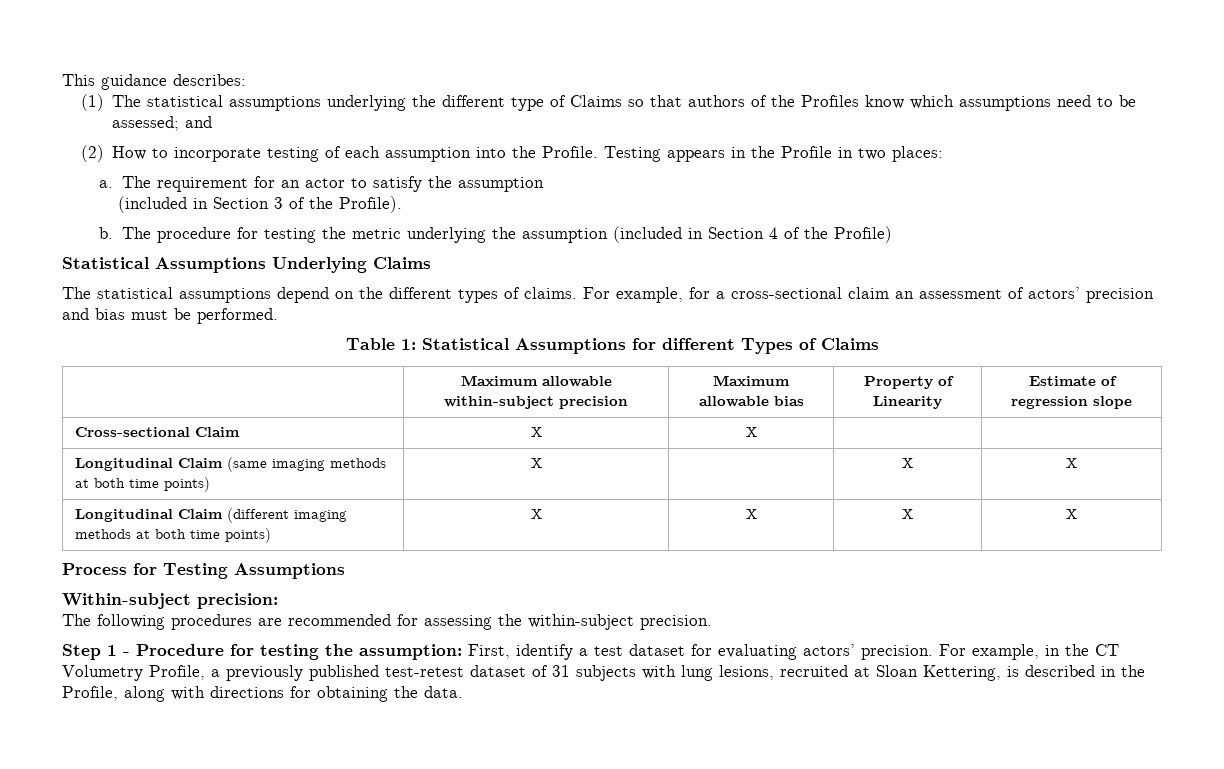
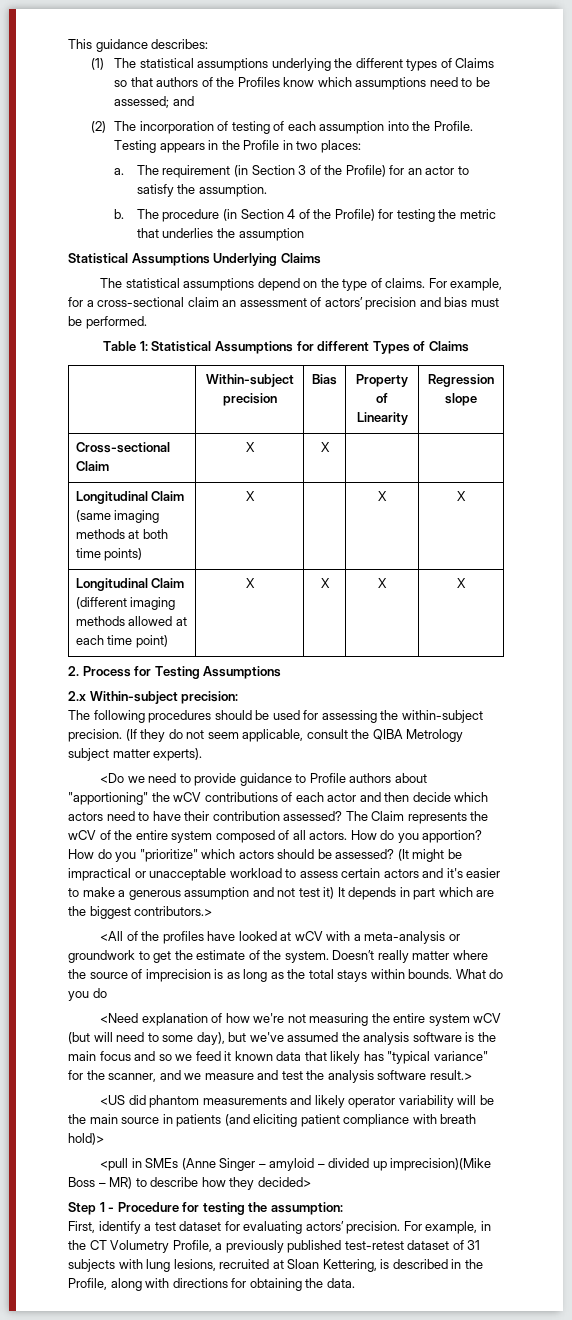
- (1) The statistical assumptions underlying the different type of Claims so that authors of the Profiles know which assumptions need to be assessed; and
+ (1) The statistical assumptions underlying the different types of Claims so that authors of the Profiles know which assumptions need to be assessed; and
- (2) How to incorporate testing of each assumption into the Profile.
+ (2) The incorporation of testing of each assumption into the Profile.
- The requirement for an actor to satisfy the assumption
- (included in Section 3 of the Profile).
- b. The procedure for testing the metric underlying the assumption (included in Section 4 of the Profile)
+ The requirement (in Section 3 of the Profile) for an actor to satisfy the assumption.
+ b. The procedure (in Section 4 of the Profile) for testing the metric that underlies the assumption
- The statistical assumptions depend on the different types of claims.
+ The statistical assumptions depend on the type of claims.
- | Maximum allowable within-subject precision | Maximum allowable bias | Property of Linearity | Estimate of regression slope
+ | Within-subject precision | Bias | Property of Linearity | Regression slope
- Longitudinal Claim (different imaging methods at both time points) | X | X | X | X
+ Longitudinal Claim (different imaging methods allowed at each time point) | X | X | X | X
- Process for Testing Assumptions
+ 2. Process for Testing Assumptions
- Within-subject precision:
+ 2.x Within-subject precision:
- The following procedures are recommended for assessing the within-subject precision.
+ The following procedures should be used for assessing the within-subject precision. (If they do not seem applicable, consult the QIBA Metrology subject matter experts).
+ <Do we need to provide guidance to Profile authors about "apportioning" the wCV contributions of each actor and then decide which actors need to have their contribution assessed? The Claim represents the wCV of the entire system composed of all actors. How do you apportion? How do you "prioritize" which actors should be assessed? (It might be impractical or unacceptable workload to assess certain actors and it's easier to make a generous assumption and not test it) It depends in part which are the biggest contributors.>
+ <All of the profiles have looked at wCV with a meta-analysis or groundwork to get the estimate of the system. Doesn’t really matter where the source of imprecision is as long as the total stays within bounds. What do you do
+ <Need explanation of how we're not measuring the entire system wCV (but will need to some day), but we've assumed the analysis software is the main focus and so we feed it known data that likely has "typical variance" for the scanner, and we measure and test the analysis software result.>
+ <US did phantom measurements and likely operator variability will be the main source in patients (and eliciting patient compliance with breath hold)>
+ <pull in SMEs (Anne Singer – amyloid – divided up imprecision)(Mike Boss – MR) to describe how they decided>
- Step 1 - Procedure for testing the assumption: First, identify a test dataset for evaluating actors’ precision.
+ Step 1 - Procedure for testing the assumption:
+ First, identify a test dataset for evaluating actors’ precision.

